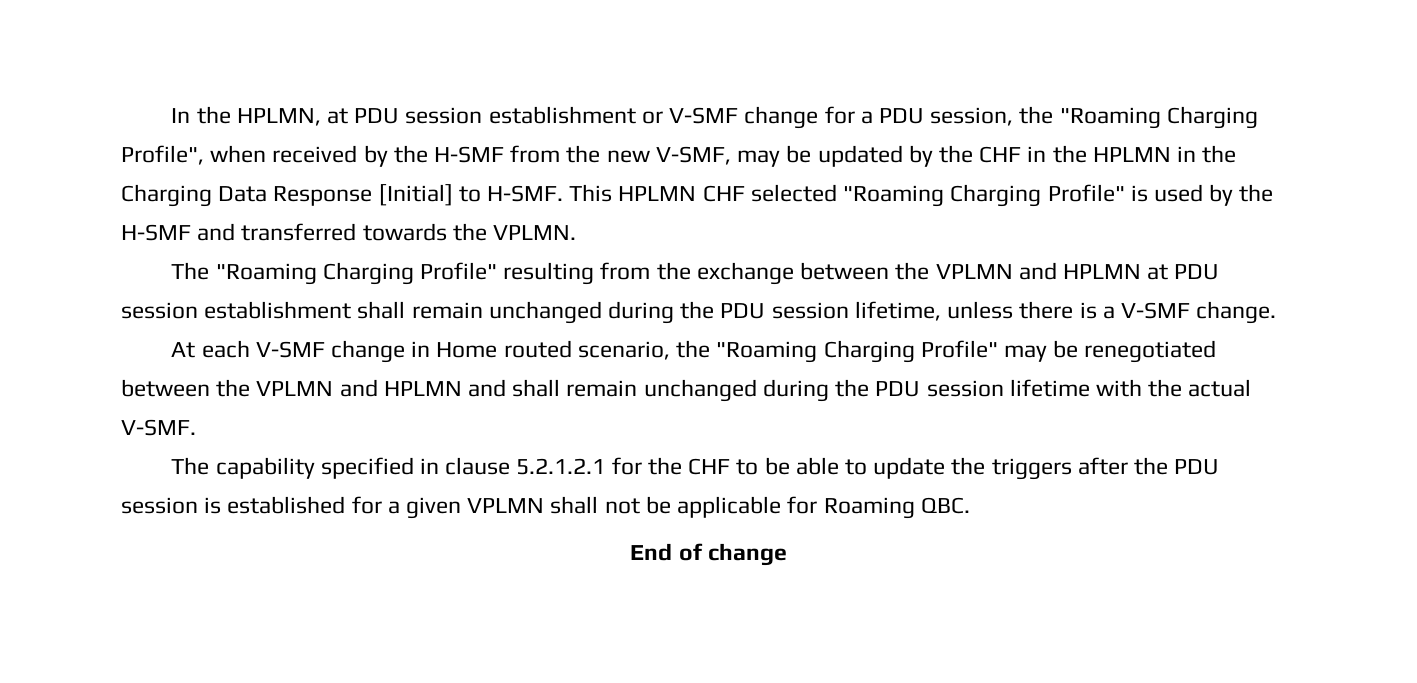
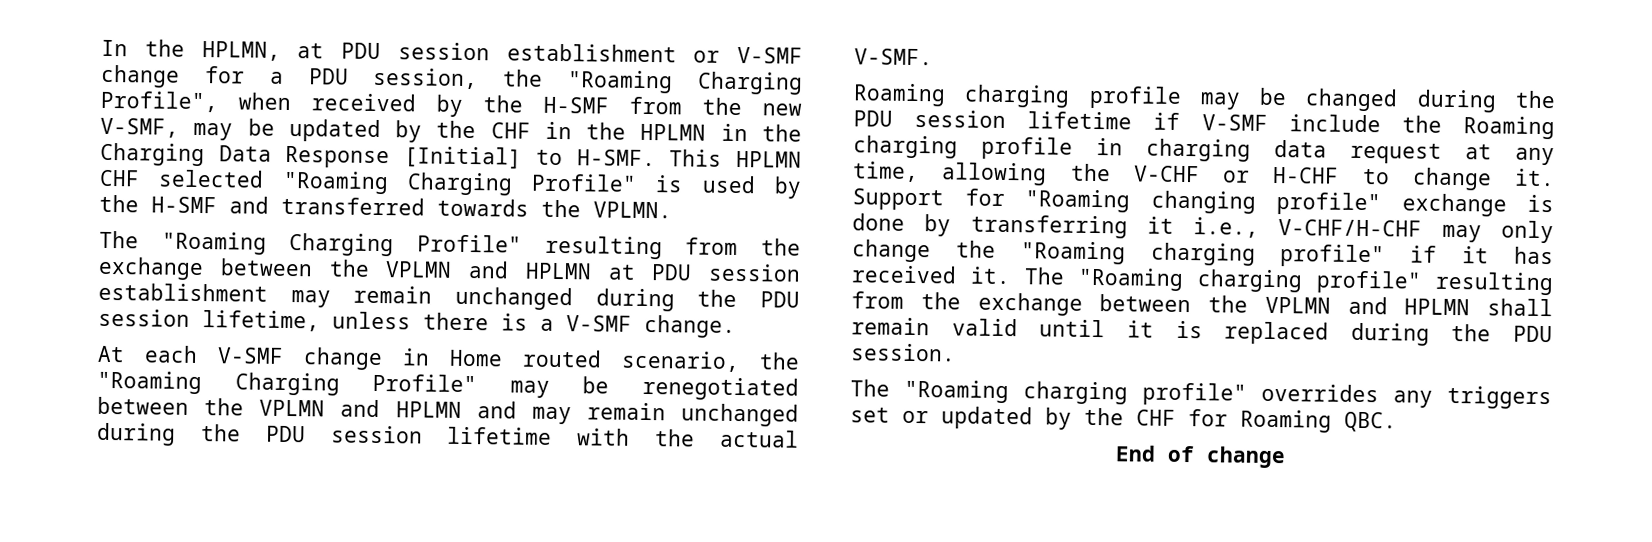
- The "Roaming Charging Profile" resulting from the exchange between the VPLMN and HPLMN at PDU session establishment shall remain unchanged during the PDU session lifetime, unless there is a V-SMF change.
+ The "Roaming Charging Profile" resulting from the exchange between the VPLMN and HPLMN at PDU session establishment may remain unchanged during the PDU session lifetime, unless there is a V-SMF change.
- At each V-SMF change in Home routed scenario, the "Roaming Charging Profile" may be renegotiated between the VPLMN and HPLMN and shall remain unchanged during the PDU session lifetime with the actual V-SMF.
+ At each V-SMF change in Home routed scenario, the "Roaming Charging Profile" may be renegotiated between the VPLMN and HPLMN and may remain unchanged during the PDU session lifetime with the actual V-SMF.
- The capability specified in clause 5.2.1.2.1 for the CHF to be able to update the triggers after the PDU session is established for a given VPLMN shall not be applicable for Roaming QBC.
+ Roaming charging profile may be changed during the PDU session lifetime if V-SMF include the Roaming charging profile in charging data request at any time, allowing the V-CHF or H-CHF to change it. Support for "Roaming changing profile" exchange is done by transferring it i.e., V-CHF/H-CHF may only change the "Roaming charging profile" if it has received it. The "Roaming charging profile" resulting from the exchange between the VPLMN and HPLMN shall remain valid until it is replaced during the PDU session.
+ The "Roaming charging profile" overrides any triggers set or updated by the CHF for Roaming QBC.

